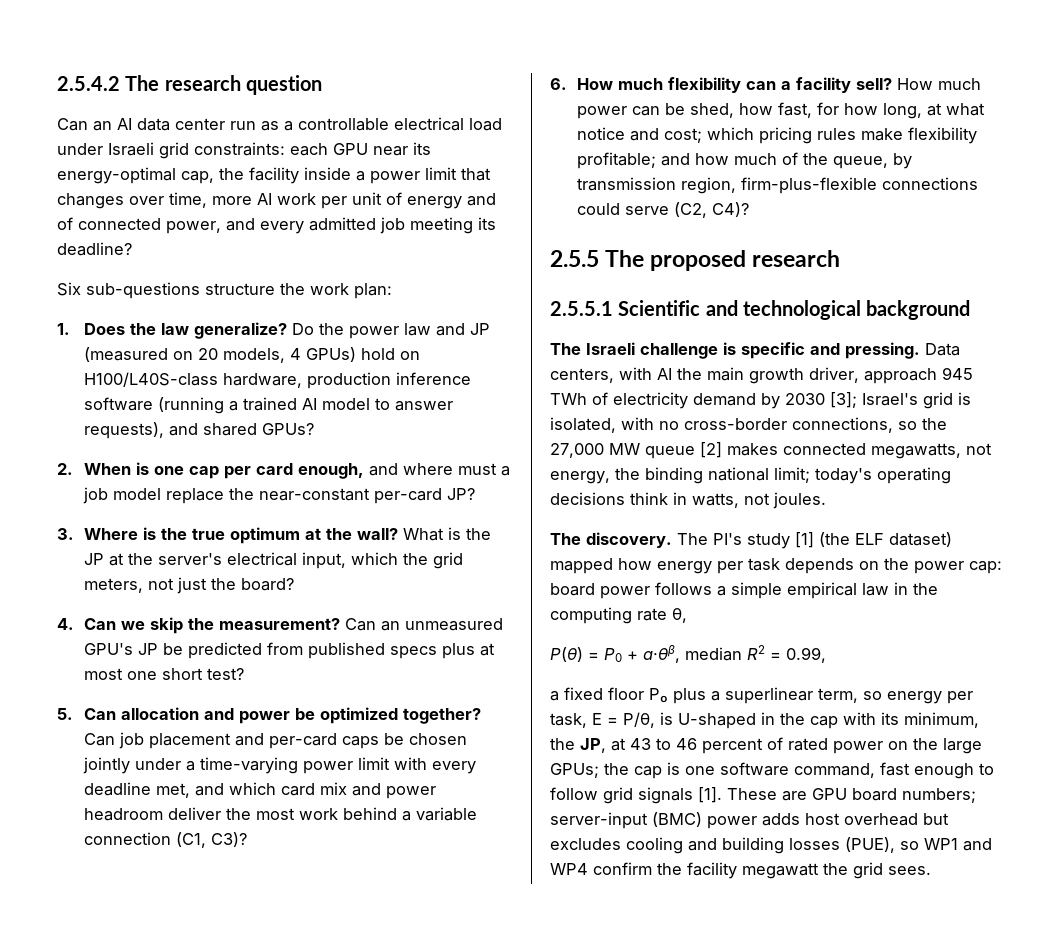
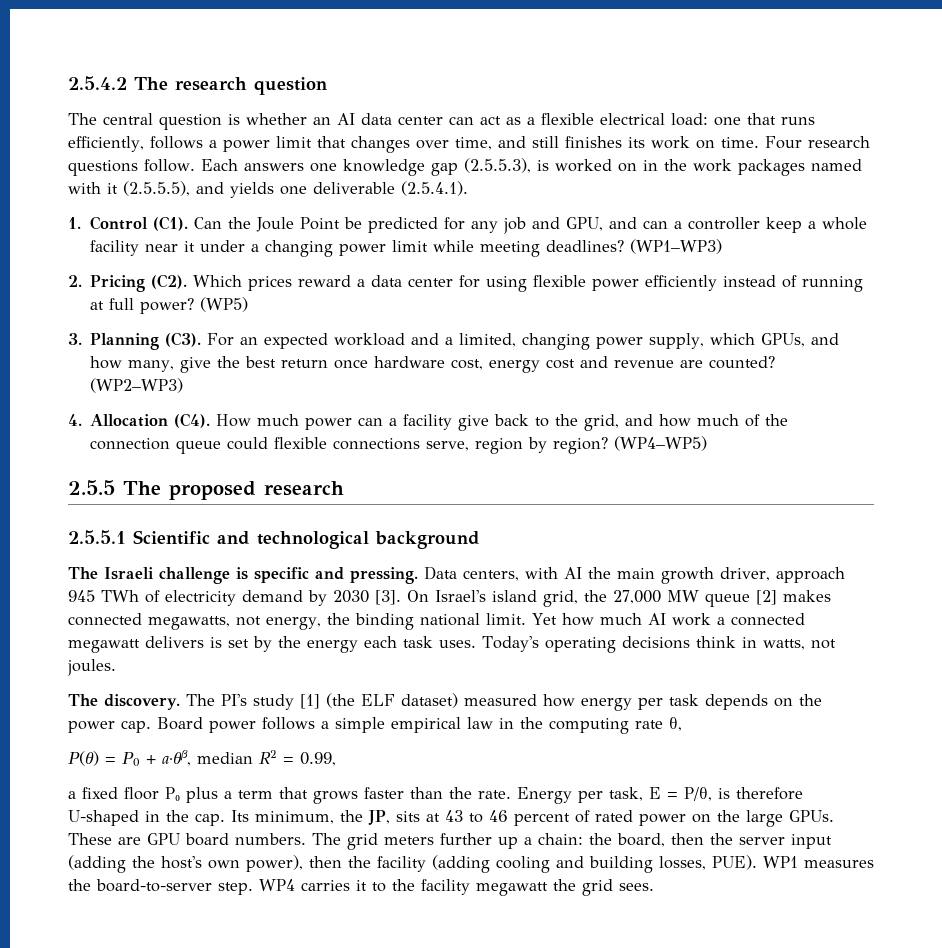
- Can an AI data center run as a controllable electrical load under Israeli grid constraints: each GPU near its energy-optimal cap, the facility inside a power limit that changes over time, more AI work per unit of energy and of connected power, and every admitted job meeting its deadline?
- Six sub-questions structure the work plan:
- 1. Does the law generalize? Do the power law and JP (measured on 20 models, 4 GPUs) hold on H100/L40S-class hardware, production inference software (running a trained AI model to answer requests), and shared GPUs?
- 2. When is one cap per card enough, and where must a job model replace the near-constant per-card JP?
- 3. Where is the true optimum at the wall? What is the JP at the server's electrical input, which the grid meters, not just the board?
- 4. Can we skip the measurement? Can an unmeasured GPU's JP be predicted from published specs plus at most one short test?
- 5. Can allocation and power be optimized together? Can job placement and per-card caps be chosen jointly under a time-varying power limit with every deadline met, and which card mix and power headroom deliver the most work behind a variable connection (C1, C3)?
- 6. How much flexibility can a facility sell? How much power can be shed, how fast, for how long, at what notice and cost; which pricing rules make flexibility profitable; and how much of the queue, by transmission region, firm-plus-flexible connections could serve (C2, C4)?
+ The central question is whether an AI data center can act as a flexible electrical load: one that runs efficiently, follows a power limit that changes over time, and still finishes its work on time. Four research questions follow. Each answers one knowledge gap (2.5.5.3), is worked on in the work packages named with it (2.5.5.5), and yields one deliverable (2.5.4.1).
+ 1. Control (C1). Can the Joule Point be predicted for any job and GPU, and can a controller keep a whole facility near it under a changing power limit while meeting deadlines? (WP1–WP3)
+ 2. Pricing (C2). Which prices reward a data center for using flexible power efficiently instead of running at full power? (WP5)
+ 3. Planning (C3). For an expected workload and a limited, changing power supply, which GPUs, and how many, give the best return once hardware cost, energy cost and revenue are counted? (WP2–WP3)
+ 4. Allocation (C4). How much power can a facility give back to the grid, and how much of the connection queue could flexible connections serve, region by region? (WP4–WP5)
- Data centers, with AI the main growth driver, approach 945 TWh of electricity demand by 2030 [3]; Israel's grid is isolated, with no cross-border connections, so the 27,000 MW queue [2] makes connected megawatts, not energy, the binding national limit; today's operating decisions think in watts, not joules.
+ Data centers, with AI the main growth driver, approach 945 TWh of electricity demand by 2030 [3]. On Israel's island grid, the 27,000 MW queue [2] makes connected megawatts, not energy, the binding national limit. Yet how much AI work a connected megawatt delivers is set by the energy each task uses. Today's operating decisions think in watts, not joules.
- The PI's study [1] (the ELF dataset) mapped how energy per task depends on the power cap: board power follows a simple empirical law in the computing rate θ,
+ The PI's study [1] (the ELF dataset) measured how energy per task depends on the power cap. Board power follows a simple empirical law in the computing rate θ,
- a fixed floor P₀ plus a superlinear term, so energy per task, E = P/θ, is U-shaped in the cap with its minimum, the JP, at 43 to 46 percent of rated power on the large GPUs; the cap is one software command, fast enough to follow grid signals [1]. These are GPU board numbers; server-input (BMC) power adds host overhead but excludes cooling and building losses (PUE), so WP1 and WP4 confirm the facility megawatt the grid sees.
+ a fixed floor P₀ plus a term that grows faster than the rate. Energy per task, E = P/θ, is therefore U-shaped in the cap. Its minimum, the JP, sits at 43 to 46 percent of rated power on the large GPUs. These are GPU board numbers. The grid meters further up a chain: the board, then the server input (adding the host's own power), then the facility (adding cooling and building losses, PUE). WP1 measures the board-to-server step. WP4 carries it to the facility megawatt the grid sees.

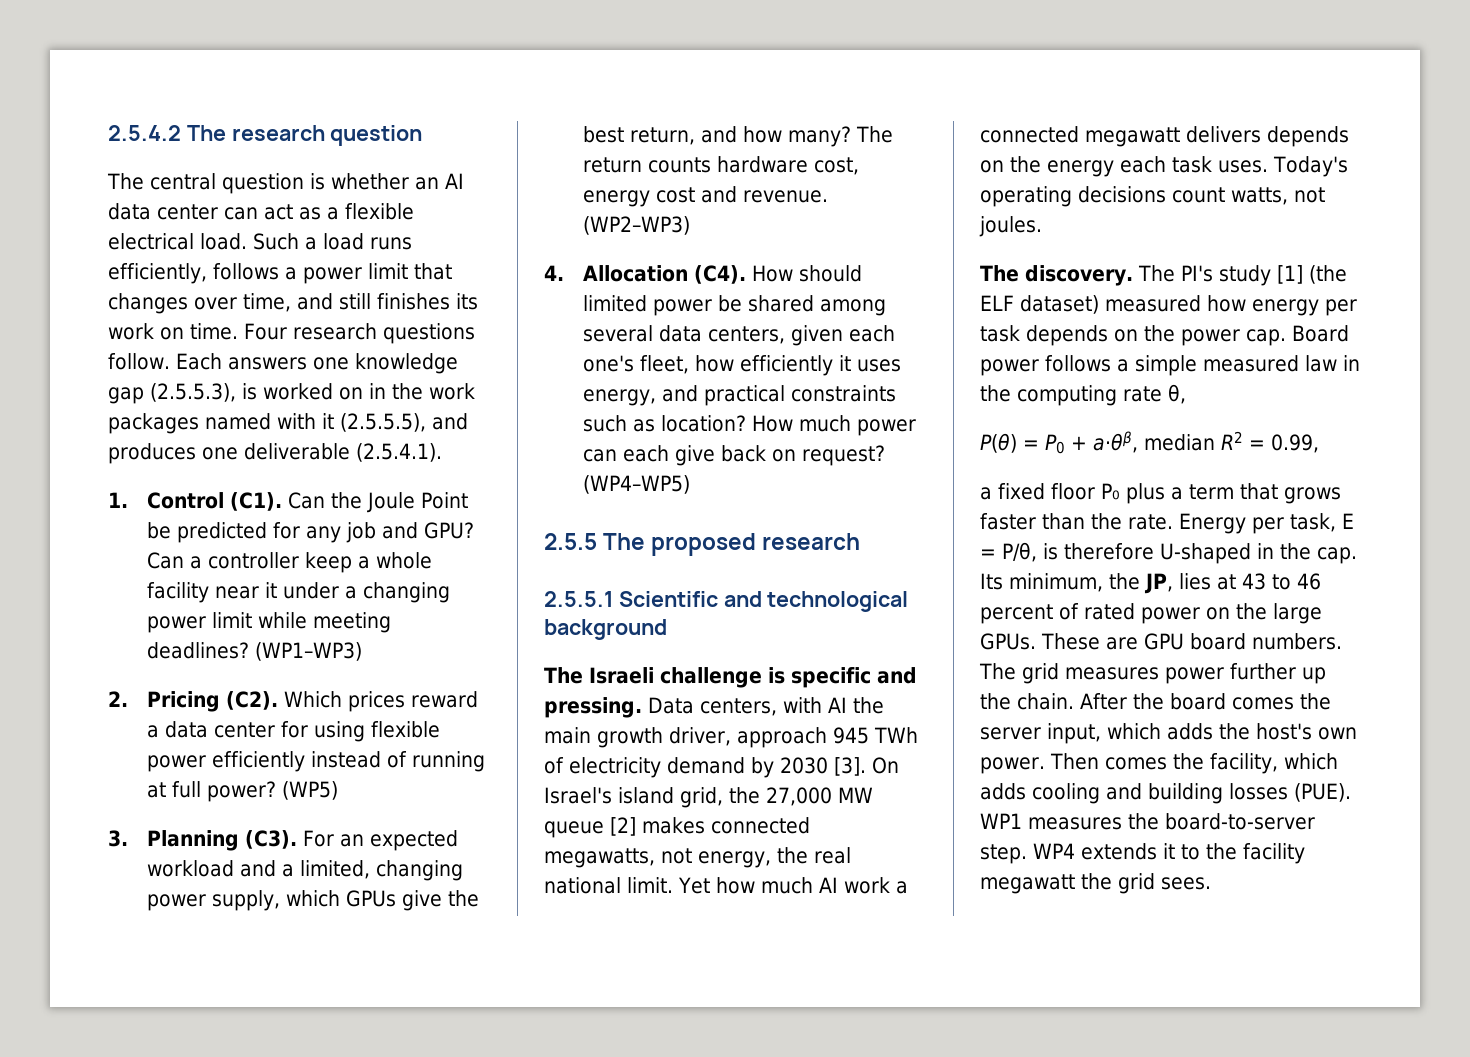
- The central question is whether an AI data center can act as a flexible electrical load: one that runs efficiently, follows a power limit that changes over time, and still finishes its work on time.
+ The central question is whether an AI data center can act as a flexible electrical load. Such a load runs efficiently, follows a power limit that changes over time, and still finishes its work on time.
- Each answers one knowledge gap (2.5.5.3), is worked on in the work packages named with it (2.5.5.5), and yields one deliverable (2.5.4.1).
+ Each answers one knowledge gap (2.5.5.3), is worked on in the work packages named with it (2.5.5.5), and produces one deliverable (2.5.4.1).
- 1. Control (C1). Can the Joule Point be predicted for any job and GPU, and can a controller keep a whole facility near it under a changing power limit while meeting deadlines?
+ 1. Control (C1). Can the Joule Point be predicted for any job and GPU? Can a controller keep a whole facility near it under a changing power limit while meeting deadlines?
- 3. Planning (C3). For an expected workload and a limited, changing power supply, which GPUs, and how many, give the best return once hardware cost, energy cost and revenue are counted?
+ 3. Planning (C3). For an expected workload and a limited, changing power supply, which GPUs give the best return, and how many? The return counts hardware cost, energy cost and revenue.
- 4. Allocation (C4). How much power can a facility give back to the grid, and how much of the connection queue could flexible connections serve, region by region?
+ 4. Allocation (C4). How should limited power be shared among several data centers, given each one's fleet, how efficiently it uses energy, and practical constraints such as location? How much power can each give back on request?
- On Israel's island grid, the 27,000 MW queue [2] makes connected megawatts, not energy, the binding national limit.
+ On Israel's island grid, the 27,000 MW queue [2] makes connected megawatts, not energy, the real national limit.
- Yet how much AI work a connected megawatt delivers is set by the energy each task uses.
+ Yet how much AI work a connected megawatt delivers depends on the energy each task uses.
- Today's operating decisions think in watts, not joules.
+ Today's operating decisions count watts, not joules.
- Board power follows a simple empirical law in the computing rate θ,
+ Board power follows a simple measured law in the computing rate θ,
- Its minimum, the JP, sits at 43 to 46 percent of rated power on the large GPUs.
+ Its minimum, the JP, lies at 43 to 46 percent of rated power on the large GPUs.
- The grid meters further up a chain: the board, then the server input (adding the host's own power), then the facility (adding cooling and building losses, PUE).
+ The grid measures power further up the chain. After the board comes the server input, which adds the host's own power. Then comes the facility, which adds cooling and building losses (PUE).
- WP4 carries it to the facility megawatt the grid sees.
+ WP4 extends it to the facility megawatt the grid sees.

